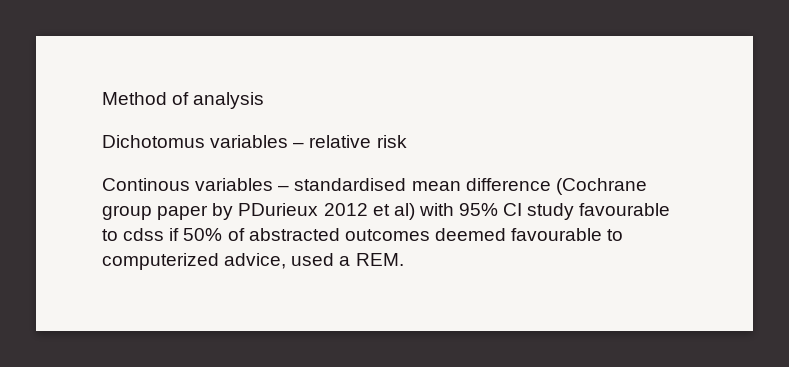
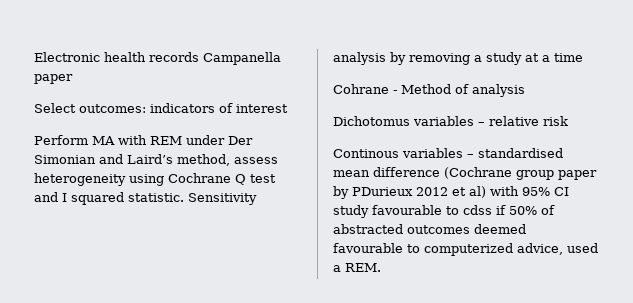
- Method of analysis
+ Electronic health records Campanella paper
+ Select outcomes: indicators of interest
+ Perform MA with REM under Der Simonian and Laird’s method, assess heterogeneity using Cochrane Q test and I squared statistic. Sensitivity analysis by removing a study at a time
+ Cohrane - Method of analysis

